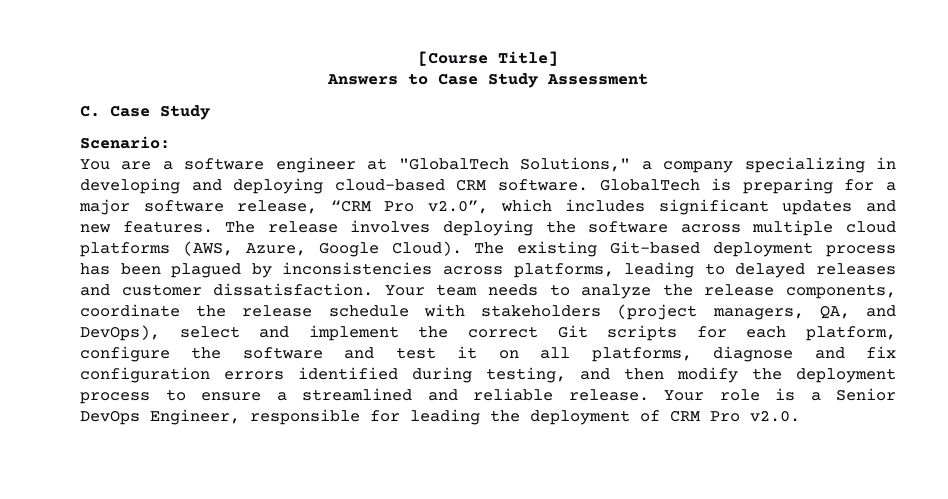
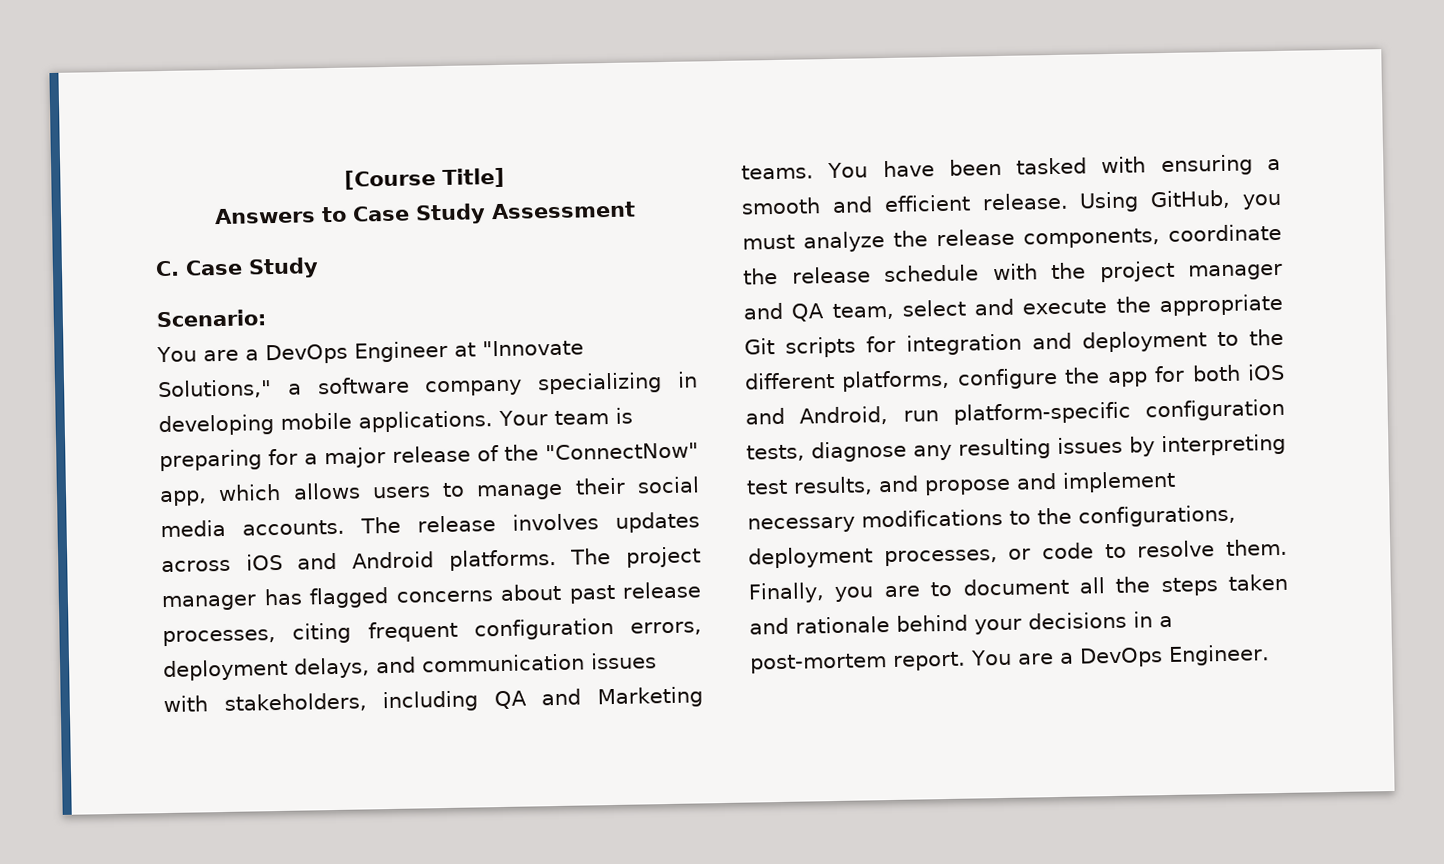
- You are a software engineer at "GlobalTech Solutions," a company specializing in developing and deploying cloud-based CRM software. GlobalTech is preparing for a major software release, “CRM Pro v2.0”, which includes significant updates and new features. The release involves deploying the software across multiple cloud platforms (AWS, Azure, Google Cloud). The existing Git-based deployment process has been plagued by inconsistencies across platforms, leading to delayed releases and customer dissatisfaction. Your team needs to analyze the release components, coordinate the release schedule with stakeholders (project managers, QA, and DevOps), select and implement the correct Git scripts for each platform, configure the software and test it on all platforms, diagnose and fix configuration errors identified during testing, and then modify the deployment process to ensure a streamlined and reliable release. Your role is a Senior DevOps Engineer, responsible for leading the deployment of CRM Pro v2.0.
+ You are a DevOps Engineer at "Innovate Solutions," a software company specializing in developing mobile applications. Your team is preparing for a major release of the "ConnectNow" app, which allows users to manage their social media accounts. The release involves updates across iOS and Android platforms. The project manager has flagged concerns about past release processes, citing frequent configuration errors, deployment delays, and communication issues with stakeholders, including QA and Marketing teams. You have been tasked with ensuring a smooth and efficient release. Using GitHub, you must analyze the release components, coordinate the release schedule with the project manager and QA team, select and execute the appropriate Git scripts for integration and deployment to the different platforms, configure the app for both iOS and Android, run platform-specific configuration tests, diagnose any resulting issues by interpreting test results, and propose and implement necessary modifications to the configurations, deployment processes, or code to resolve them. Finally, you are to document all the steps taken and rationale behind your decisions in a post-mortem report. You are a DevOps Engineer.

